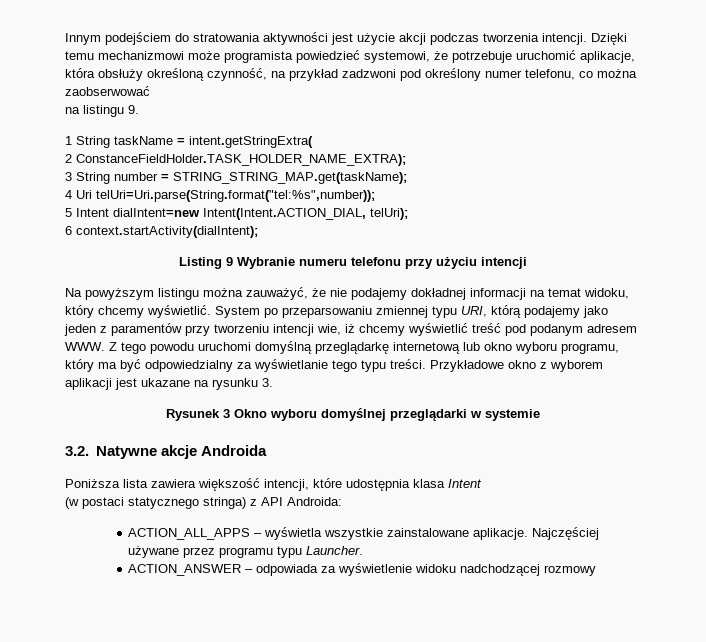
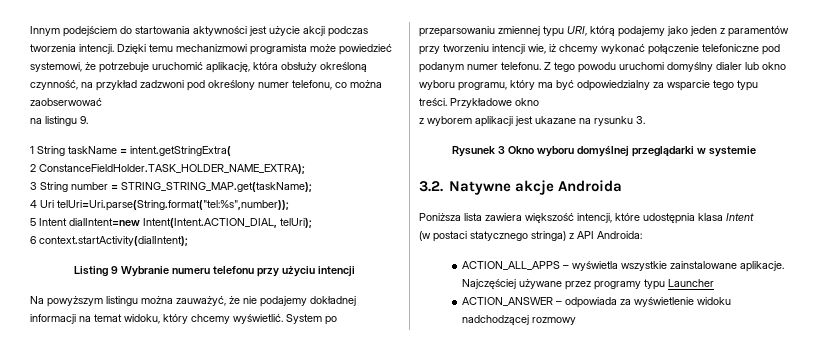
- Innym podejściem do stratowania aktywności jest użycie akcji podczas tworzenia intencji.
+ Innym podejściem do startowania aktywności jest użycie akcji podczas tworzenia intencji.
- Dzięki temu mechanizmowi może programista powiedzieć systemowi, że potrzebuje uruchomić aplikacje, która obsłuży określoną czynność, na przykład zadzwoni pod określony numer telefonu, co można zaobserwować
+ Dzięki temu mechanizmowi programista może powiedzieć systemowi, że potrzebuje uruchomić aplikację, która obsłuży określoną czynność, na przykład zadzwoni pod określony numer telefonu, co można zaobserwować
- System po przeparsowaniu zmiennej typu URI, którą podajemy jako jeden z paramentów przy tworzeniu intencji wie, iż chcemy wyświetlić treść pod podanym adresem WWW. Z tego powodu uruchomi domyślną przeglądarkę internetową lub okno wyboru programu, który ma być odpowiedzialny za wyświetlanie tego typu treści.
+ System po przeparsowaniu zmiennej typu URI, którą podajemy jako jeden z paramentów przy tworzeniu intencji wie, iż chcemy wykonać połączenie telefoniczne pod podanym numer telefonu. Z tego powodu uruchomi domyślny dialer lub okno wyboru programu, który ma być odpowiedzialny za wsparcie tego typu treści.
- Przykładowe okno z wyborem aplikacji jest ukazane na rysunku 3.
+ Przykładowe okno
+ z wyborem aplikacji jest ukazane na rysunku 3.
- Najczęściej używane przez programu typu Launcher.
+ Najczęściej używane przez programy typu Launcher

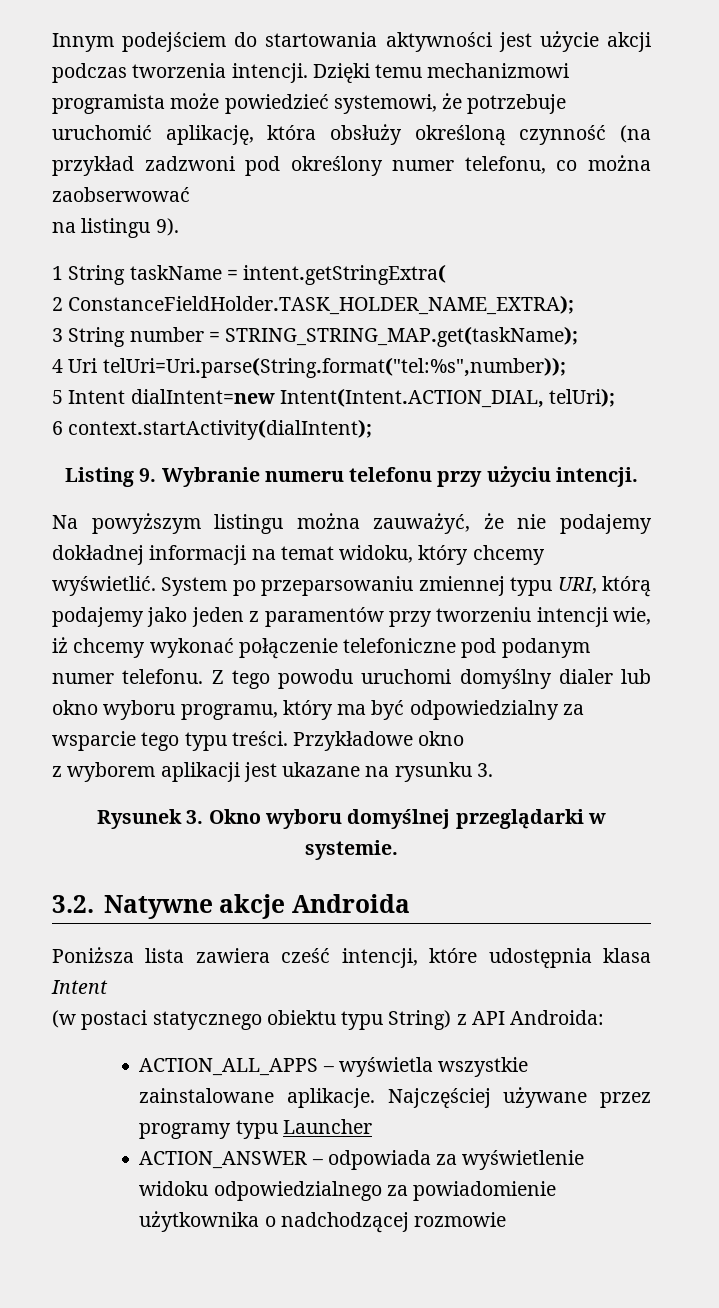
- Dzięki temu mechanizmowi programista może powiedzieć systemowi, że potrzebuje uruchomić aplikację, która obsłuży określoną czynność, na przykład zadzwoni pod określony numer telefonu, co można zaobserwować
+ Dzięki temu mechanizmowi programista może powiedzieć systemowi, że potrzebuje uruchomić aplikację, która obsłuży określoną czynność (na przykład zadzwoni pod określony numer telefonu, co można zaobserwować
- na listingu 9.
+ na listingu 9).
- Listing 9 Wybranie numeru telefonu przy użyciu intencji
+ Listing 9. Wybranie numeru telefonu przy użyciu intencji.
- Rysunek 3 Okno wyboru domyślnej przeglądarki w systemie
+ Rysunek 3. Okno wyboru domyślnej przeglądarki w systemie.
- Poniższa lista zawiera większość intencji, które udostępnia klasa Intent
+ Poniższa lista zawiera cześć intencji, które udostępnia klasa Intent
- (w postaci statycznego stringa) z API Androida:
+ (w postaci statycznego obiektu typu String) z API Androida:
- ACTION_ANSWER – odpowiada za wyświetlenie widoku nadchodzącej rozmowy
+ ACTION_ANSWER – odpowiada za wyświetlenie widoku odpowiedzialnego za powiadomienie użytkownika o nadchodzącej rozmowie

